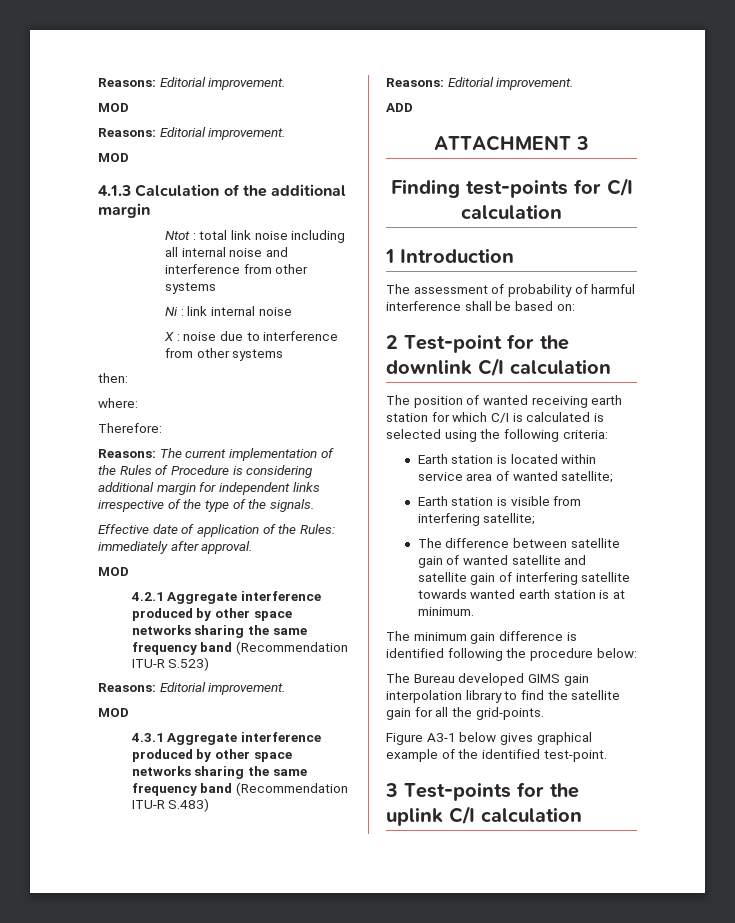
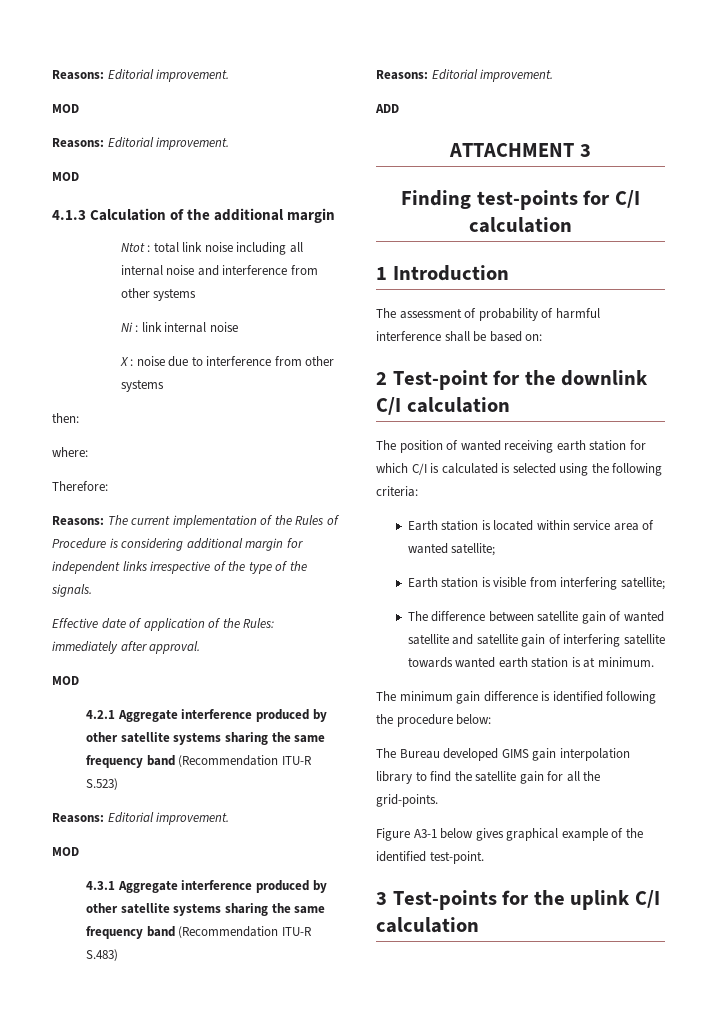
- 4.2.1 Aggregate interference produced by other space networks sharing the same frequency band (Recommendation ITU-R S.523)
+ 4.2.1 Aggregate interference produced by other satellite systems sharing the same frequency band (Recommendation ITU-R S.523)
- 4.3.1 Aggregate interference produced by other space networks sharing the same frequency band (Recommendation ITU-R S.483)
+ 4.3.1 Aggregate interference produced by other satellite systems sharing the same frequency band (Recommendation ITU-R S.483)

